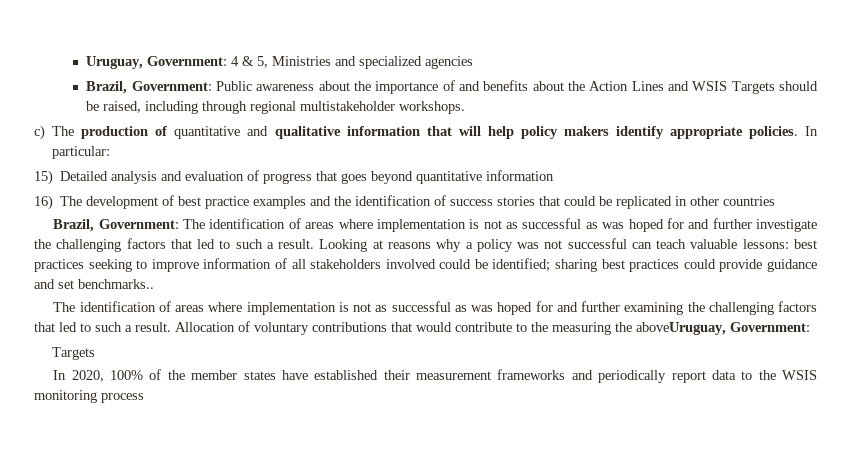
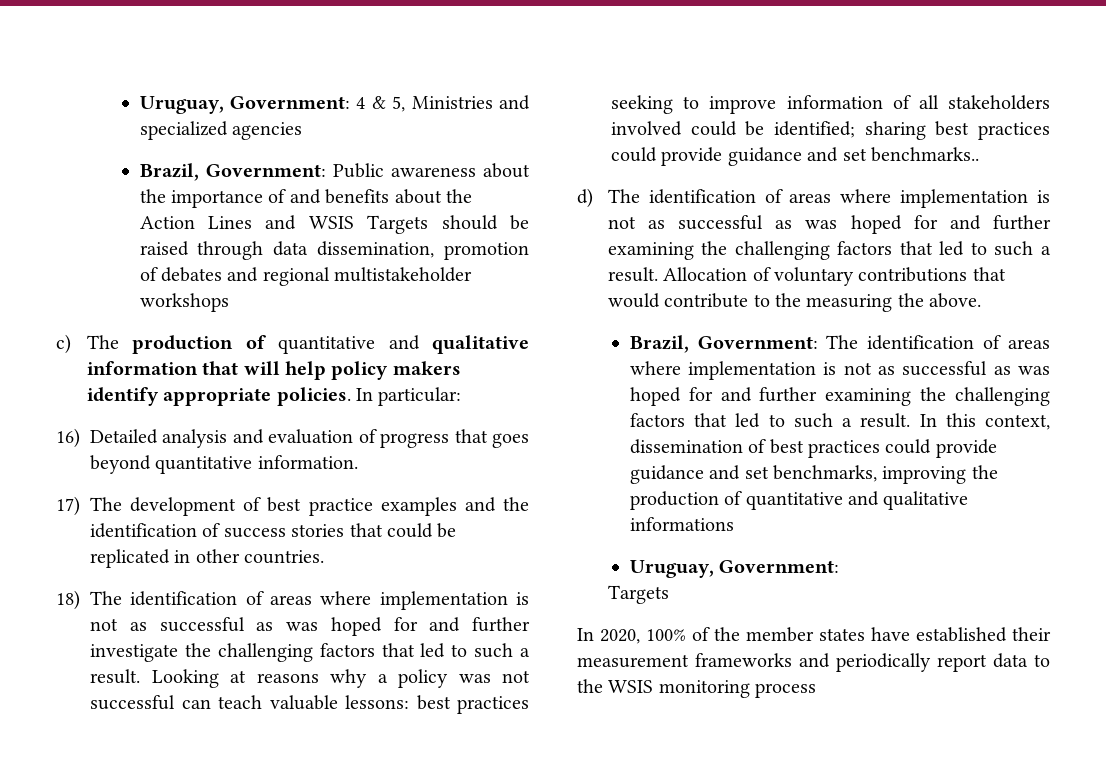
- Brazil, Government: Public awareness about the importance of and benefits about the Action Lines and WSIS Targets should be raised, including through regional multistakeholder workshops.
+ Brazil, Government: Public awareness about the importance of and benefits about the Action Lines and WSIS Targets should be raised through data dissemination, promotion of debates and regional multistakeholder workshops
- 15) Detailed analysis and evaluation of progress that goes beyond quantitative information
- 16) The development of best practice examples and the identification of success stories that could be replicated in other countries
- Brazil, Government: The identification of areas where implementation is not as successful as was hoped for and further investigate the challenging factors that led to such a result.
+ 16) Detailed analysis and evaluation of progress that goes beyond quantitative information.
+ 17) The development of best practice examples and the identification of success stories that could be replicated in other countries.
+ 18) The identification of areas where implementation is not as successful as was hoped for and further investigate the challenging factors that led to such a result.
- The identification of areas where implementation is not as successful as was hoped for and further examining the challenging factors that led to such a result.
+ d) The identification of areas where implementation is not as successful as was hoped for and further examining the challenging factors that led to such a result.
- Allocation of voluntary contributions that would contribute to the measuring the aboveUruguay, Government:
+ Allocation of voluntary contributions that would contribute to the measuring the above.
+ Brazil, Government: The identification of areas where implementation is not as successful as was hoped for and further examining the challenging factors that led to such a result. In this context, dissemination of best practices could provide guidance and set benchmarks, improving the production of quantitative and qualitative informations
+ Uruguay, Government:

